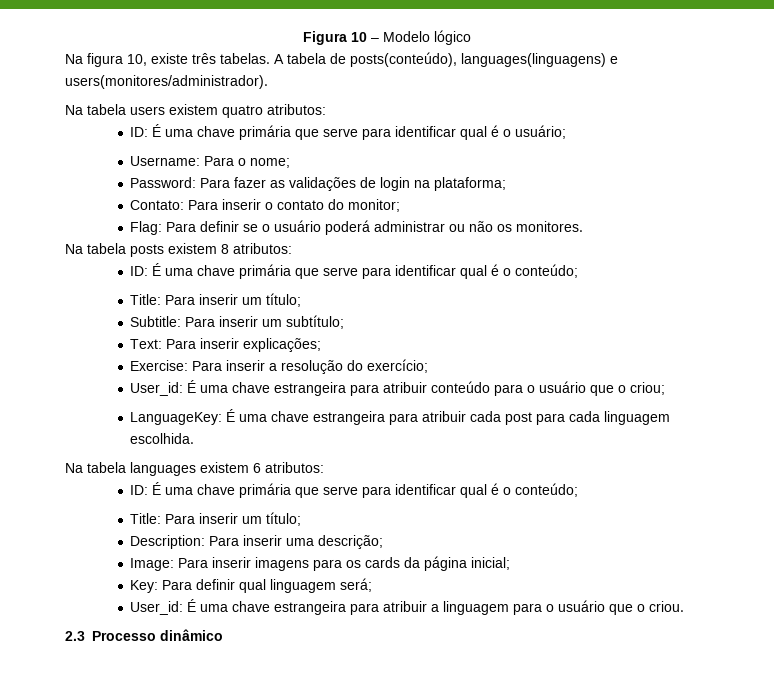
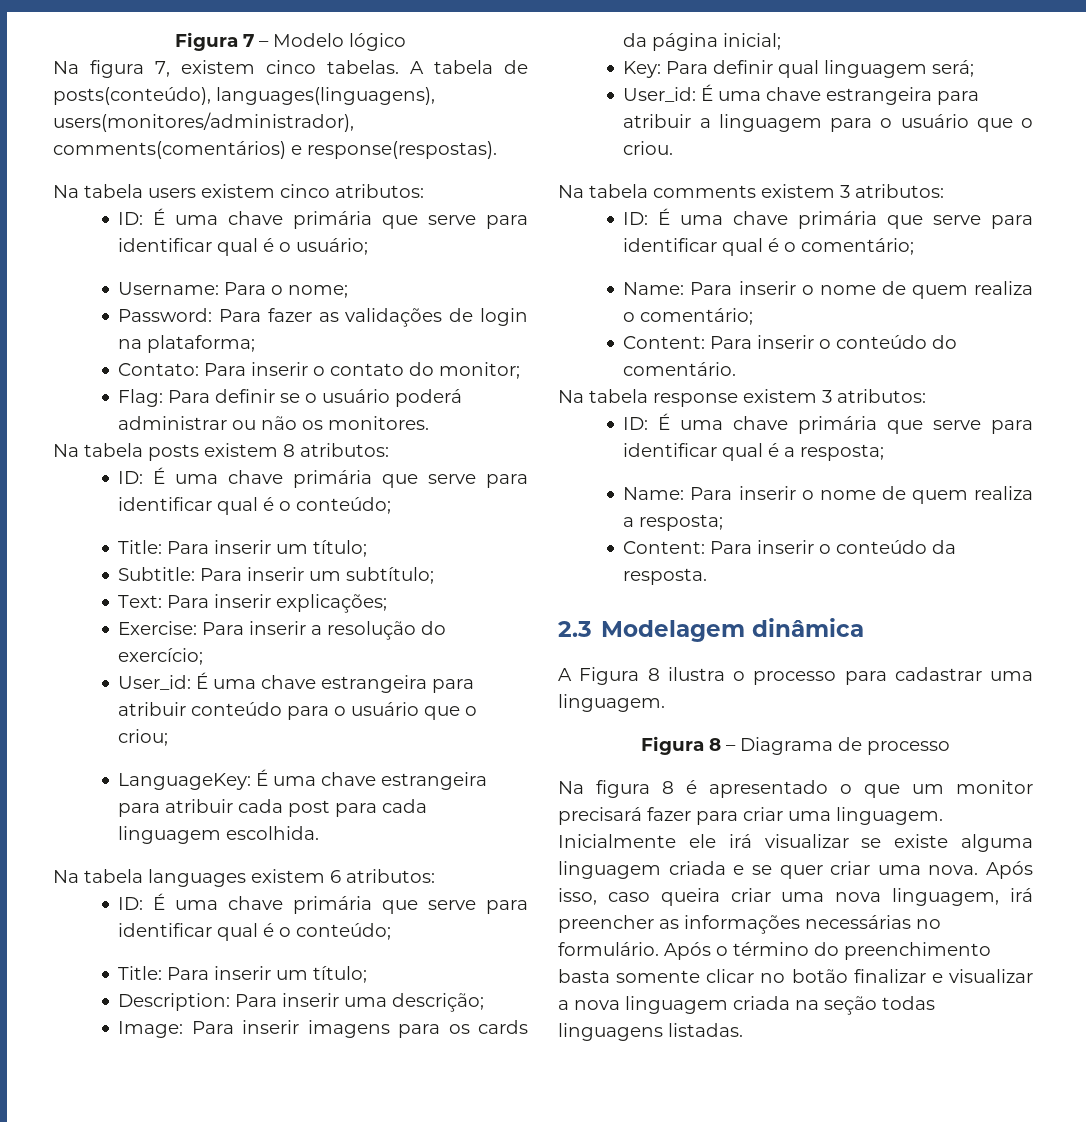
- Figura 10 – Modelo lógico
+ Figura 7 – Modelo lógico
- Na figura 10, existe três tabelas.
+ Na figura 7, existem cinco tabelas.
- A tabela de posts(conteúdo), languages(linguagens) e users(monitores/administrador).
+ A tabela de posts(conteúdo), languages(linguagens), users(monitores/administrador), comments(comentários) e response(respostas).
- Na tabela users existem quatro atributos:
+ Na tabela users existem cinco atributos:
- 2.3 Processo dinâmico
+ Na tabela comments existem 3 atributos:
+ ID: É uma chave primária que serve para identificar qual é o comentário;
+ Name: Para inserir o nome de quem realiza o comentário;
+ Content: Para inserir o conteúdo do comentário.
+ Na tabela response existem 3 atributos:
+ ID: É uma chave primária que serve para identificar qual é a resposta;
+ Name: Para inserir o nome de quem realiza a resposta;
+ Content: Para inserir o conteúdo da resposta.
+ 2.3 Modelagem dinâmica
+ A Figura 8 ilustra o processo para cadastrar uma linguagem.
+ Figura 8 – Diagrama de processo
+ Na figura 8 é apresentado o que um monitor precisará fazer para criar uma linguagem. Inicialmente ele irá visualizar se existe alguma linguagem criada e se quer criar uma nova. Após isso, caso queira criar uma nova linguagem, irá preencher as informações necessárias no formulário. Após o término do preenchimento basta somente clicar no botão finalizar e visualizar a nova linguagem criada na seção todas linguagens listadas.

